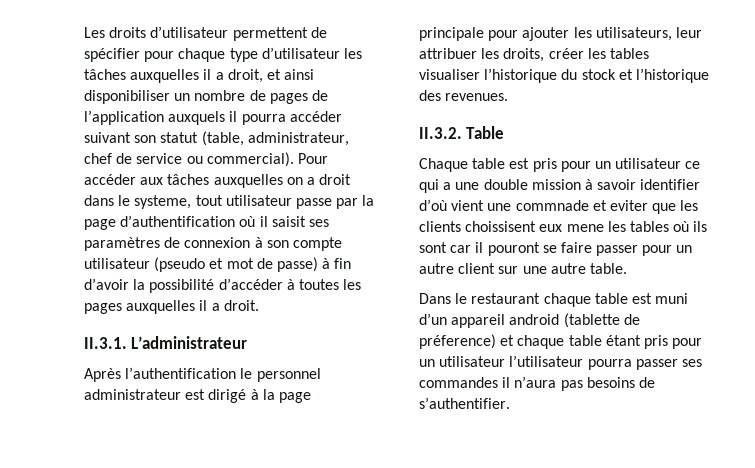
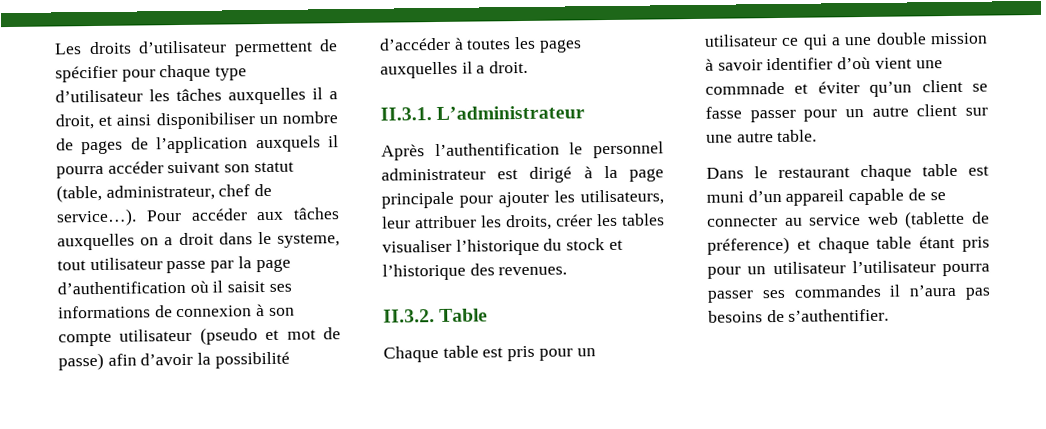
- Les droits d’utilisateur permettent de spécifier pour chaque type d’utilisateur les tâches auxquelles il a droit, et ainsi disponibiliser un nombre de pages de l’application auxquels il pourra accéder suivant son statut (table, administrateur, chef de service ou commercial).
+ Les droits d’utilisateur permettent de spécifier pour chaque type d’utilisateur les tâches auxquelles il a droit, et ainsi disponibiliser un nombre de pages de l’application auxquels il pourra accéder suivant son statut (table, administrateur, chef de service…).
- Pour accéder aux tâches auxquelles on a droit dans le systeme, tout utilisateur passe par la page d’authentification où il saisit ses paramètres de connexion à son compte utilisateur (pseudo et mot de passe) à fin d’avoir la possibilité d’accéder à toutes les pages auxquelles il a droit.
+ Pour accéder aux tâches auxquelles on a droit dans le systeme, tout utilisateur passe par la page d’authentification où il saisit ses informations de connexion à son compte utilisateur (pseudo et mot de passe) afin d’avoir la possibilité d’accéder à toutes les pages auxquelles il a droit.
- Chaque table est pris pour un utilisateur ce qui a une double mission à savoir identifier d’où vient une commnade et eviter que les clients choissisent eux mene les tables où ils sont car il pouront se faire passer pour un autre client sur une autre table.
+ Chaque table est pris pour un utilisateur ce qui a une double mission à savoir identifier d’où vient une commnade et éviter qu’un client se fasse passer pour un autre client sur une autre table.
- Dans le restaurant chaque table est muni d’un appareil android (tablette de préference) et chaque table étant pris pour un utilisateur l’utilisateur pourra passer ses commandes il n’aura pas besoins de s’authentifier.
+ Dans le restaurant chaque table est muni d’un appareil capable de se connecter au service web (tablette de préference) et chaque table étant pris pour un utilisateur l’utilisateur pourra passer ses commandes il n’aura pas besoins de s’authentifier.

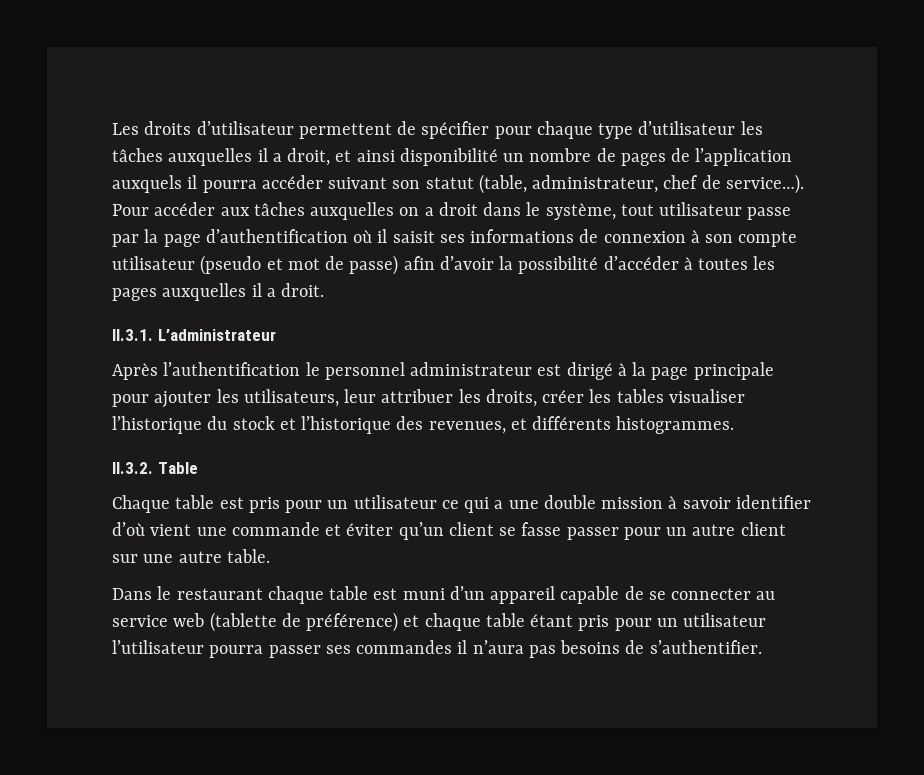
- Les droits d’utilisateur permettent de spécifier pour chaque type d’utilisateur les tâches auxquelles il a droit, et ainsi disponibiliser un nombre de pages de l’application auxquels il pourra accéder suivant son statut (table, administrateur, chef de service…).
+ Les droits d’utilisateur permettent de spécifier pour chaque type d’utilisateur les tâches auxquelles il a droit, et ainsi disponibilité un nombre de pages de l’application auxquels il pourra accéder suivant son statut (table, administrateur, chef de service…).
- Pour accéder aux tâches auxquelles on a droit dans le systeme, tout utilisateur passe par la page d’authentification où il saisit ses informations de connexion à son compte utilisateur (pseudo et mot de passe) afin d’avoir la possibilité d’accéder à toutes les pages auxquelles il a droit.
+ Pour accéder aux tâches auxquelles on a droit dans le système, tout utilisateur passe par la page d’authentification où il saisit ses informations de connexion à son compte utilisateur (pseudo et mot de passe) afin d’avoir la possibilité d’accéder à toutes les pages auxquelles il a droit.
- Après l’authentification le personnel administrateur est dirigé à la page principale pour ajouter les utilisateurs, leur attribuer les droits, créer les tables visualiser l’historique du stock et l’historique des revenues.
+ Après l’authentification le personnel administrateur est dirigé à la page principale pour ajouter les utilisateurs, leur attribuer les droits, créer les tables visualiser l’historique du stock et l’historique des revenues, et différents histogrammes.
- Chaque table est pris pour un utilisateur ce qui a une double mission à savoir identifier d’où vient une commnade et éviter qu’un client se fasse passer pour un autre client sur une autre table.
+ Chaque table est pris pour un utilisateur ce qui a une double mission à savoir identifier d’où vient une commande et éviter qu’un client se fasse passer pour un autre client sur une autre table.
- Dans le restaurant chaque table est muni d’un appareil capable de se connecter au service web (tablette de préference) et chaque table étant pris pour un utilisateur l’utilisateur pourra passer ses commandes il n’aura pas besoins de s’authentifier.
+ Dans le restaurant chaque table est muni d’un appareil capable de se connecter au service web (tablette de préférence) et chaque table étant pris pour un utilisateur l’utilisateur pourra passer ses commandes il n’aura pas besoins de s’authentifier.

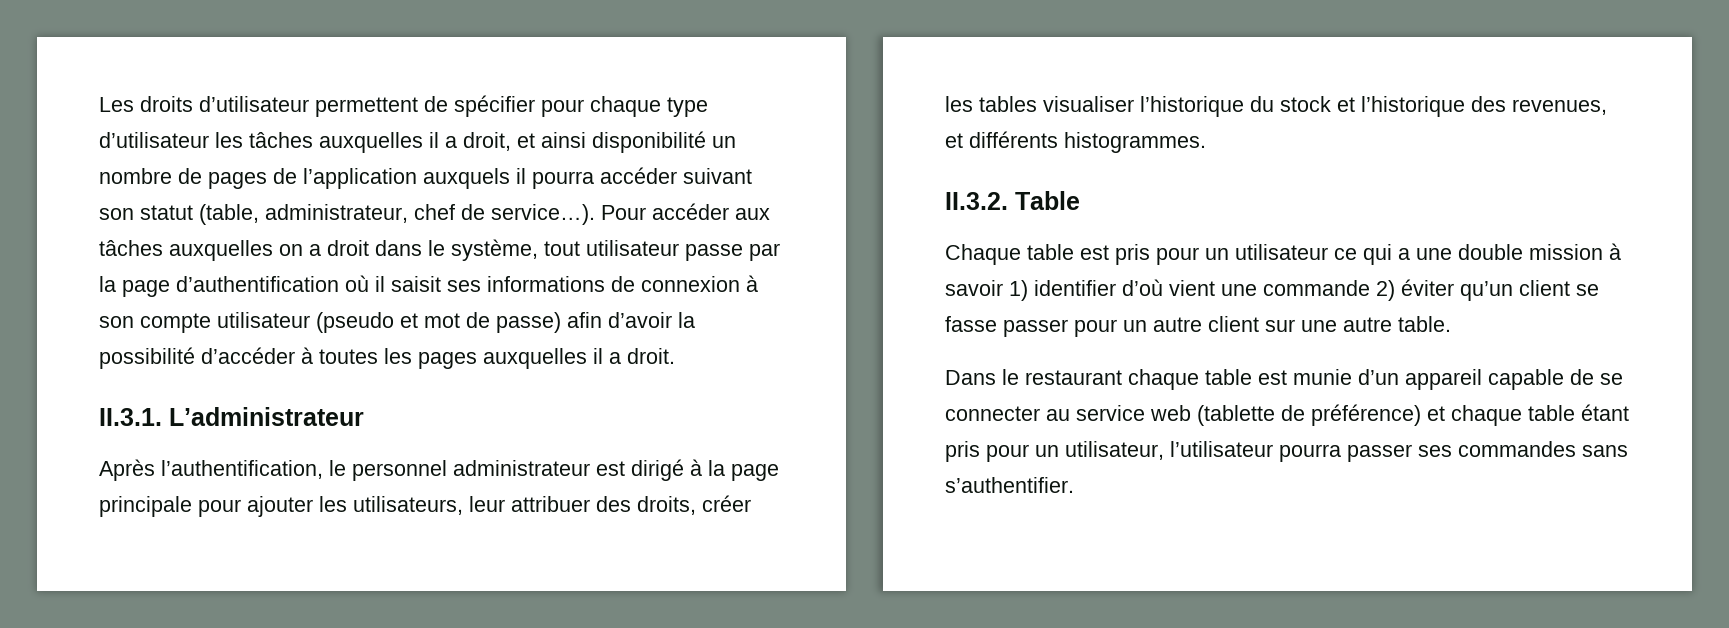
- Après l’authentification le personnel administrateur est dirigé à la page principale pour ajouter les utilisateurs, leur attribuer les droits, créer les tables visualiser l’historique du stock et l’historique des revenues, et différents histogrammes.
+ Après l’authentification, le personnel administrateur est dirigé à la page principale pour ajouter les utilisateurs, leur attribuer des droits, créer les tables visualiser l’historique du stock et l’historique des revenues, et différents histogrammes.
- Chaque table est pris pour un utilisateur ce qui a une double mission à savoir identifier d’où vient une commande et éviter qu’un client se fasse passer pour un autre client sur une autre table.
+ Chaque table est pris pour un utilisateur ce qui a une double mission à savoir 1) identifier d’où vient une commande 2) éviter qu’un client se fasse passer pour un autre client sur une autre table.
- Dans le restaurant chaque table est muni d’un appareil capable de se connecter au service web (tablette de préférence) et chaque table étant pris pour un utilisateur l’utilisateur pourra passer ses commandes il n’aura pas besoins de s’authentifier.
+ Dans le restaurant chaque table est munie d’un appareil capable de se connecter au service web (tablette de préférence) et chaque table étant pris pour un utilisateur, l’utilisateur pourra passer ses commandes sans s’authentifier.

